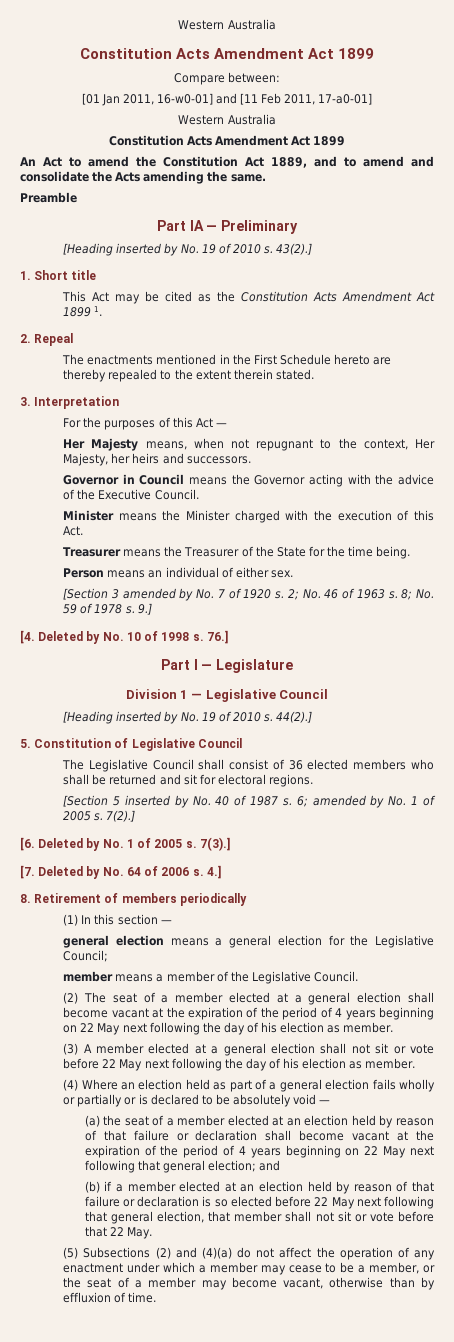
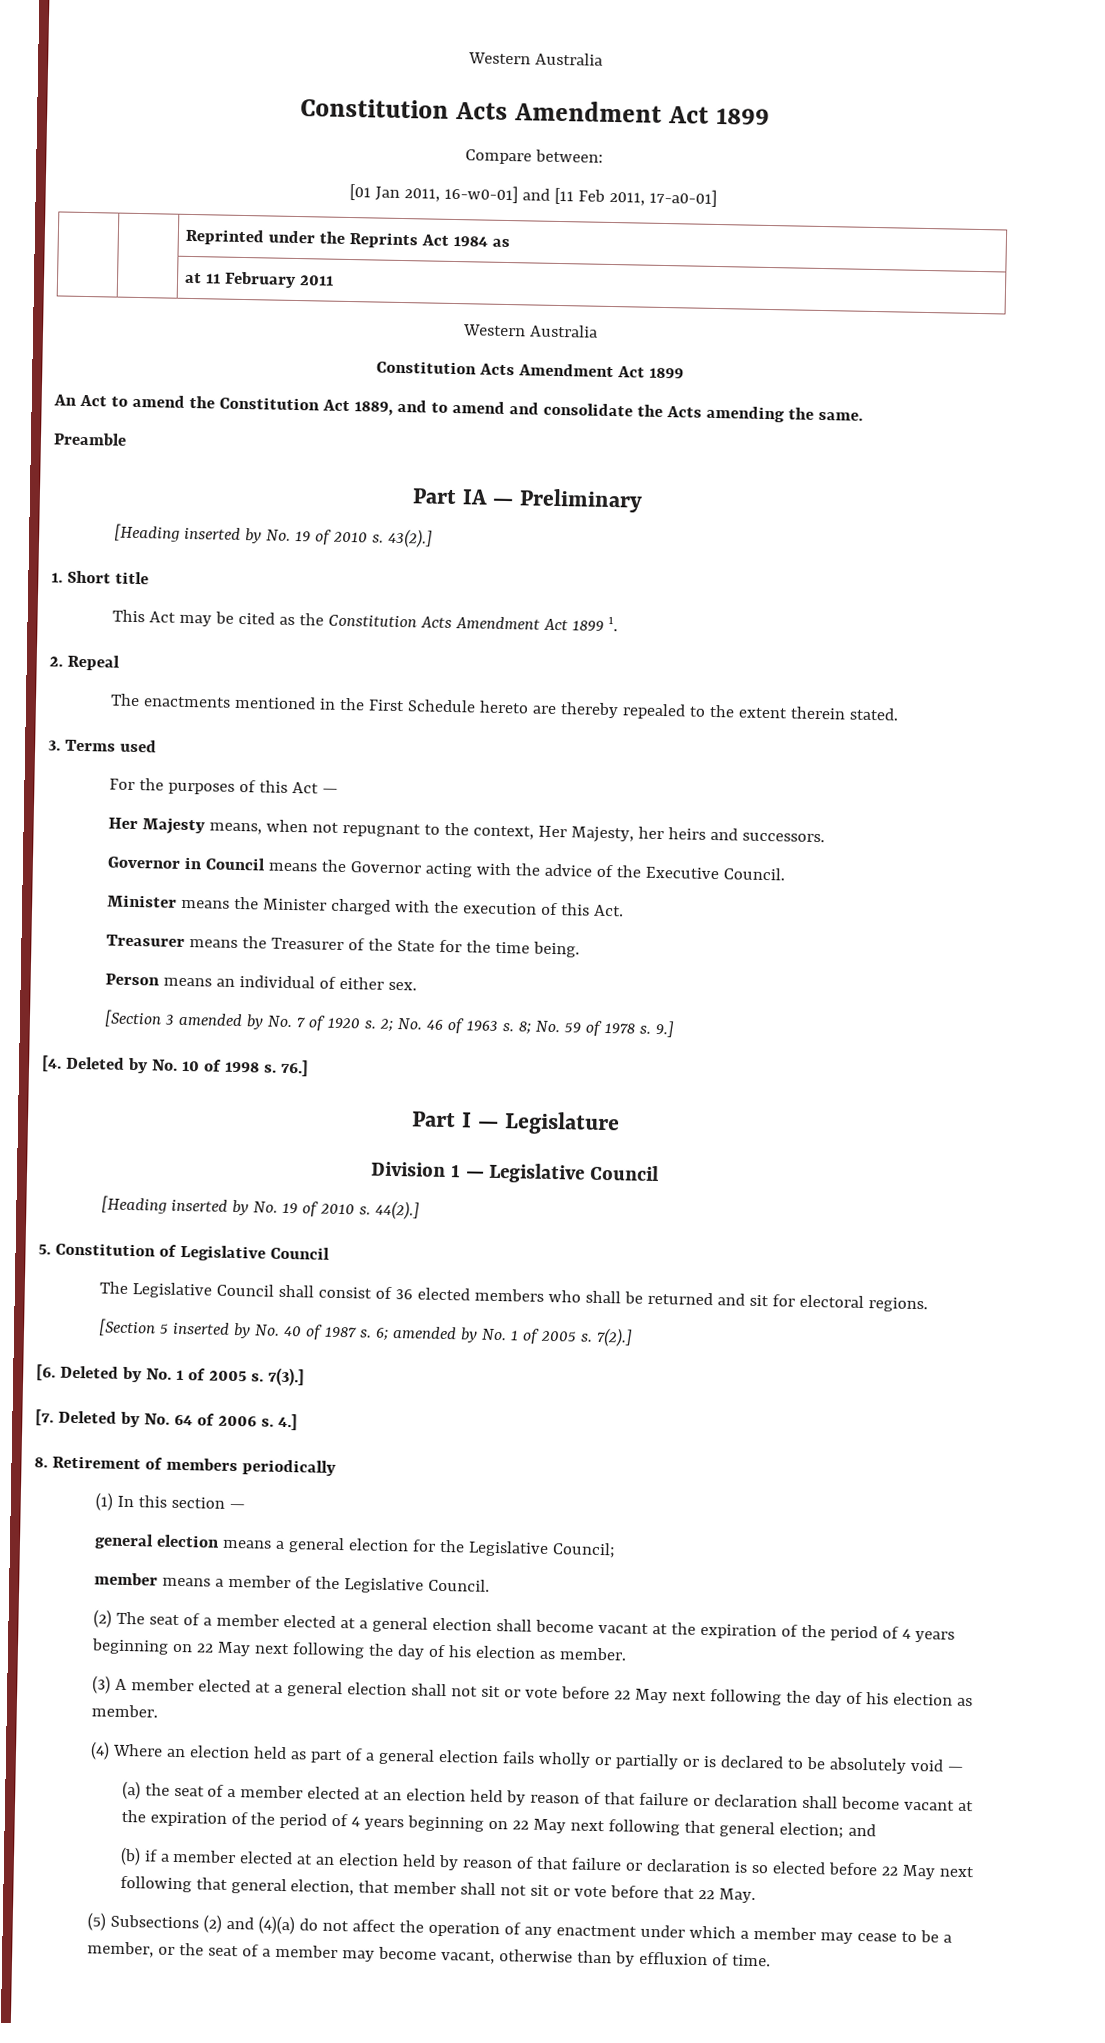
+ | | Reprinted under the Reprints Act 1984 as
+ | | at 11 February 2011
- 3. Interpretation
+ 3. Terms used

